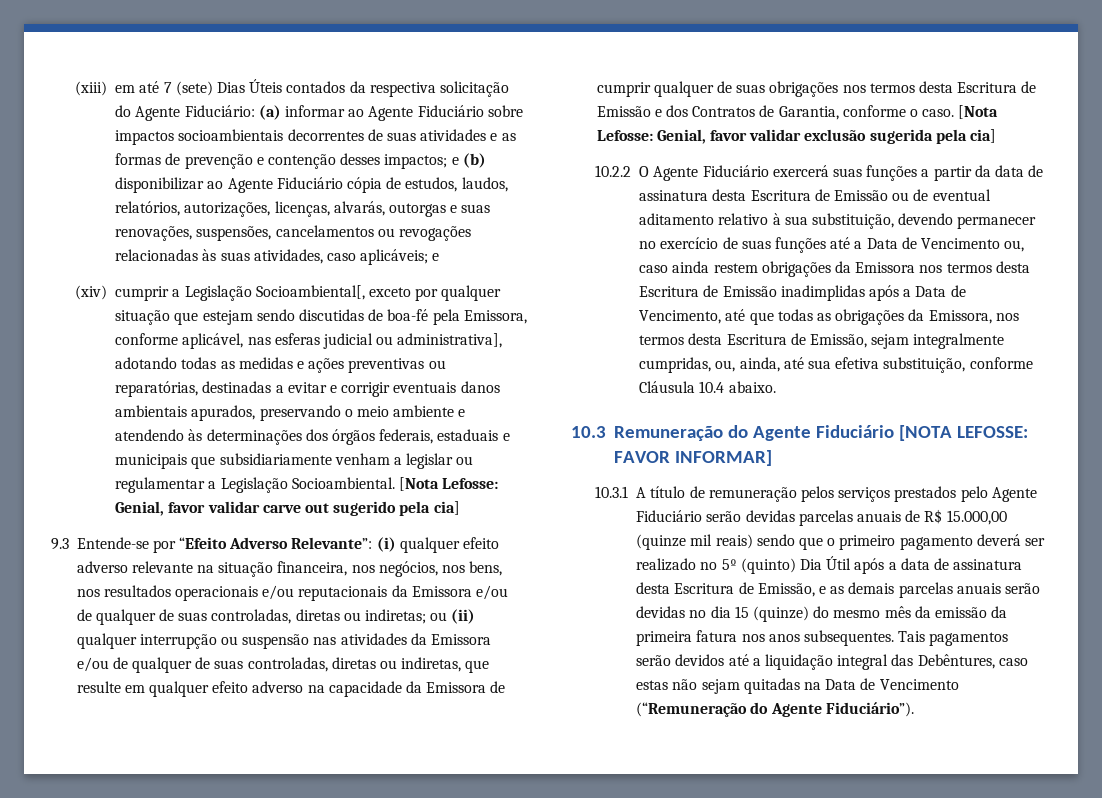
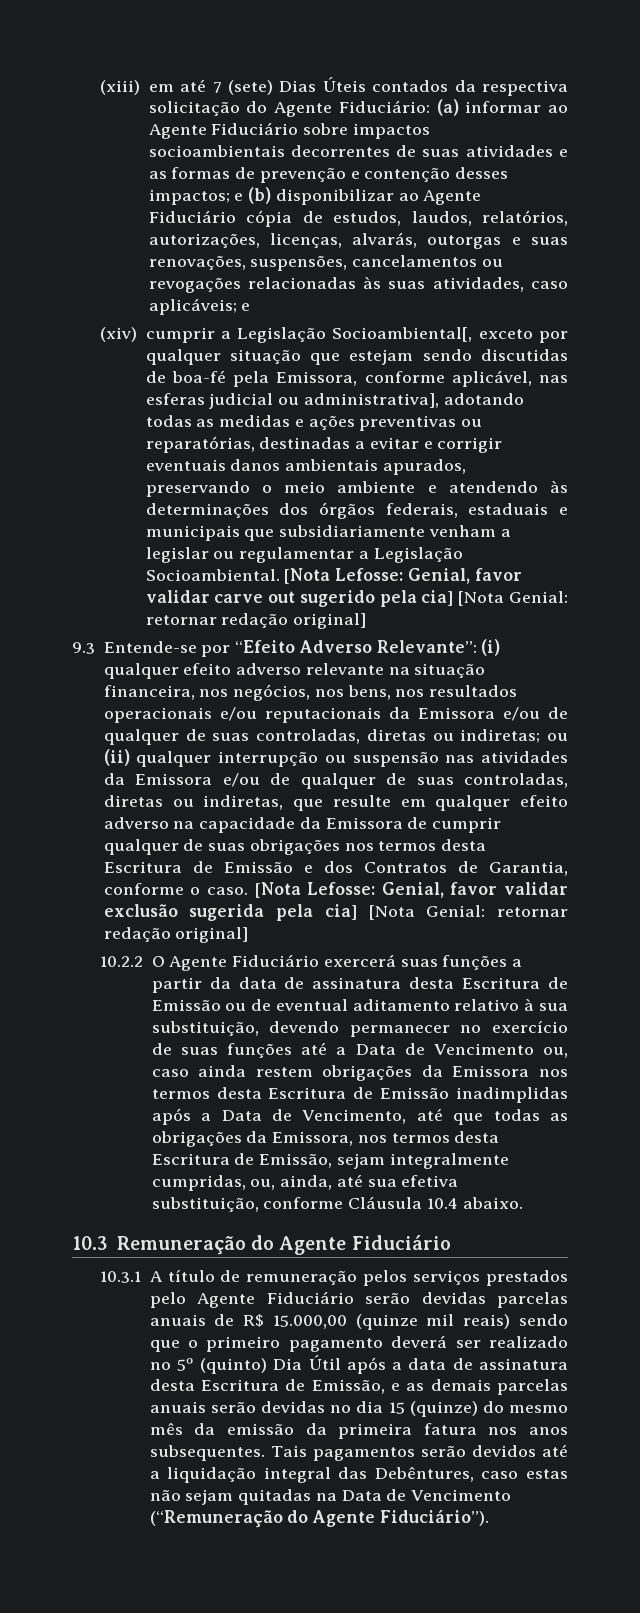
- [Nota Lefosse: Genial, favor validar carve out sugerido pela cia]
+ [Nota Lefosse: Genial, favor validar carve out sugerido pela cia] [Nota Genial: retornar redação original]
- [Nota Lefosse: Genial, favor validar exclusão sugerida pela cia]
+ [Nota Lefosse: Genial, favor validar exclusão sugerida pela cia] [Nota Genial: retornar redação original]
- 10.3 Remuneração do Agente Fiduciário [NOTA LEFOSSE: FAVOR INFORMAR]
+ 10.3 Remuneração do Agente Fiduciário

